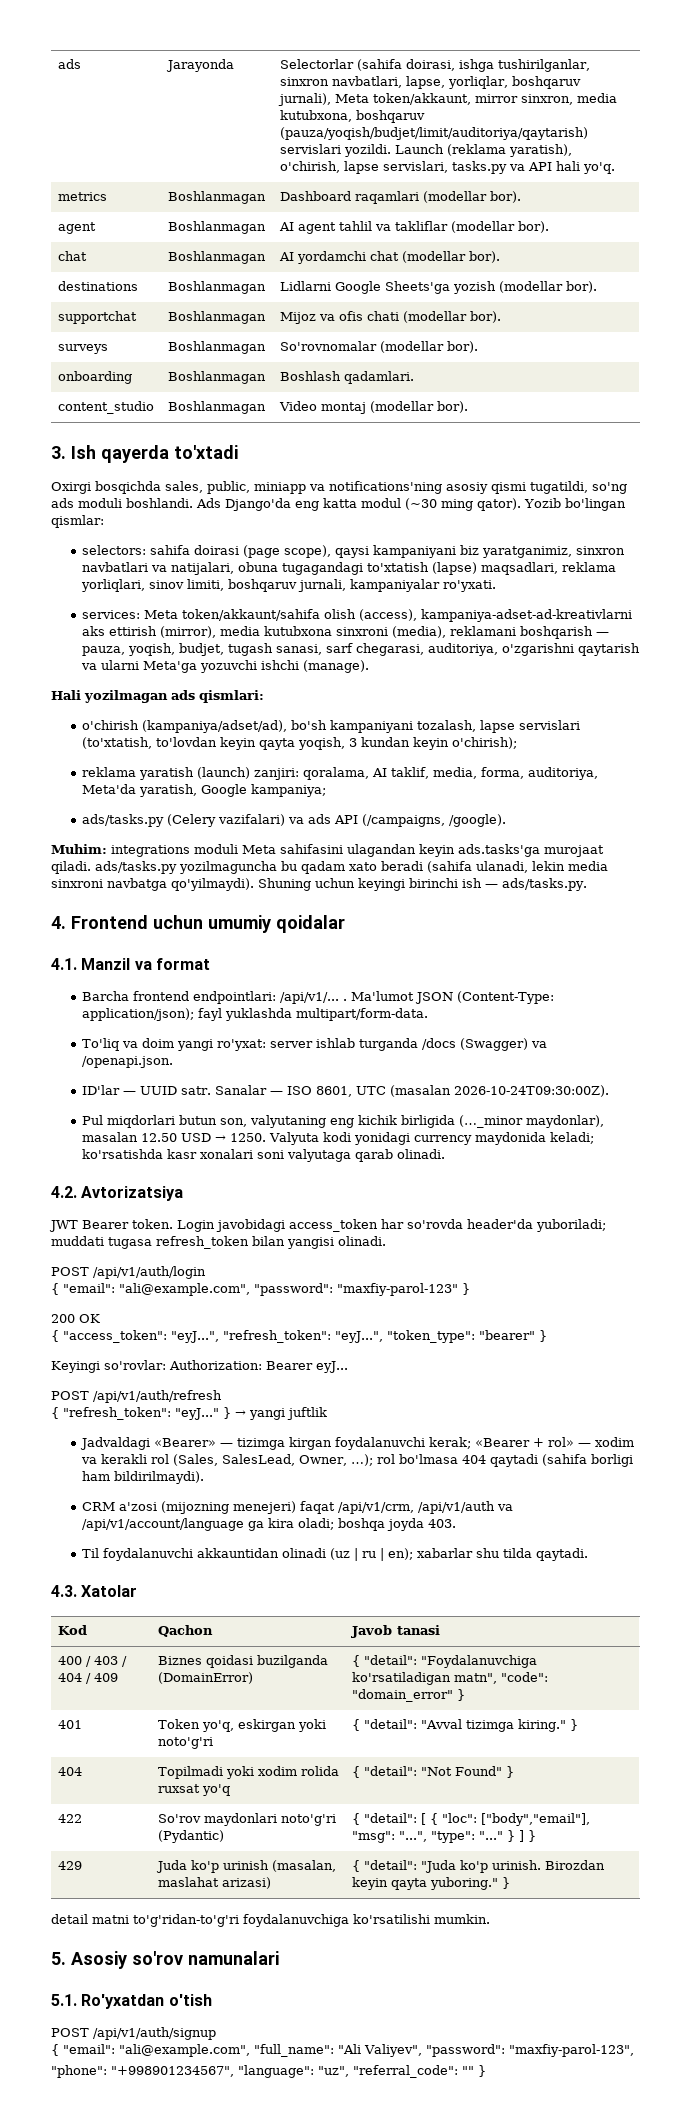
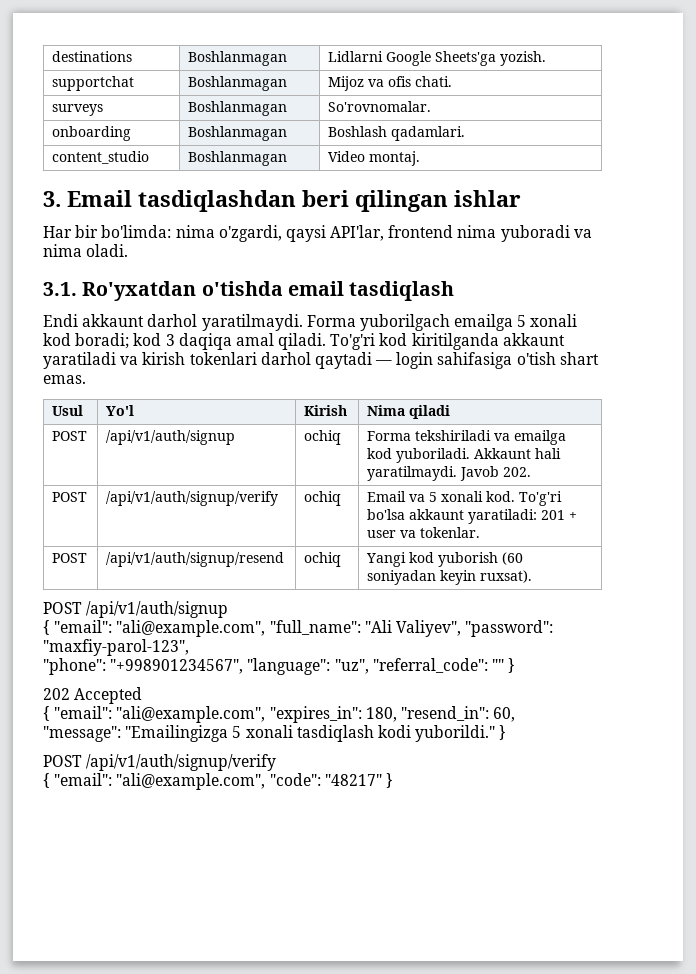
- ads | Jarayonda | Selectorlar (sahifa doirasi, ishga tushirilganlar, sinxron navbatlari, lapse, yorliqlar, boshqaruv jurnali), Meta token/akkaunt, mirror sinxron, media kutubxona, boshqaruv (pauza/yoqish/budjet/limit/auditoriya/qaytarish) servislari yozildi. Launch (reklama yaratish), o'chirish, lapse servislari, tasks.py va API hali yo'q.
- metrics | Boshlanmagan | Dashboard raqamlari (modellar bor).
- agent | Boshlanmagan | AI agent tahlil va takliflar (modellar bor).
- chat | Boshlanmagan | AI yordamchi chat (modellar bor).
- destinations | Boshlanmagan | Lidlarni Google Sheets'ga yozish (modellar bor).
+ destinations | Boshlanmagan | Lidlarni Google Sheets'ga yozish.
- supportchat | Boshlanmagan | Mijoz va ofis chati (modellar bor).
+ supportchat | Boshlanmagan | Mijoz va ofis chati.
- surveys | Boshlanmagan | So'rovnomalar (modellar bor).
+ surveys | Boshlanmagan | So'rovnomalar.
- content_studio | Boshlanmagan | Video montaj (modellar bor).
- 3. Ish qayerda to'xtadi
- Oxirgi bosqichda sales, public, miniapp va notifications'ning asosiy qismi tugatildi, so'ng ads moduli boshlandi. Ads Django'da eng katta modul (~30 ming qator). Yozib bo'lingan qismlar:
- selectors: sahifa doirasi (page scope), qaysi kampaniyani biz yaratganimiz, sinxron navbatlari va natijalari, obuna tugagandagi to'xtatish (lapse) maqsadlari, reklama yorliqlari, sinov limiti, boshqaruv jurnali, kampaniyalar ro'yxati.
- services: Meta token/akkaunt/sahifa olish (access), kampaniya-adset-ad-kreativlarni aks ettirish (mirror), media kutubxona sinxroni (media), reklamani boshqarish — pauza, yoqish, budjet, tugash sanasi, sarf chegarasi, auditoriya, o'zgarishni qaytarish va ularni Meta'ga yozuvchi ishchi (manage).
- Hali yozilmagan ads qismlari:
- o'chirish (kampaniya/adset/ad), bo'sh kampaniyani tozalash, lapse servislari (to'xtatish, to'lovdan keyin qayta yoqish, 3 kundan keyin o'chirish);
- reklama yaratish (launch) zanjiri: qoralama, AI taklif, media, forma, auditoriya, Meta'da yaratish, Google kampaniya;
- ads/tasks.py (Celery vazifalari) va ads API (/campaigns, /google).
- Muhim: integrations moduli Meta sahifasini ulagandan keyin ads.tasks'ga murojaat qiladi. ads/tasks.py yozilmaguncha bu qadam xato beradi (sahifa ulanadi, lekin media sinxroni navbatga qo'yilmaydi). Shuning uchun keyingi birinchi ish — ads/tasks.py.
- 4. Frontend uchun umumiy qoidalar
- 4.1. Manzil va format
- Barcha frontend endpointlari: /api/v1/... . Ma'lumot JSON (Content-Type: application/json); fayl yuklashda multipart/form-data.
- To'liq va doim yangi ro'yxat: server ishlab turganda /docs (Swagger) va /openapi.json.
- ID'lar — UUID satr. Sanalar — ISO 8601, UTC (masalan 2026-10-24T09:30:00Z).
- Pul miqdorlari butun son, valyutaning eng kichik birligida (…_minor maydonlar), masalan 12.50 USD → 1250. Valyuta kodi yonidagi currency maydonida keladi; ko'rsatishda kasr xonalari soni valyutaga qarab olinadi.
- 4.2. Avtorizatsiya
- JWT Bearer token. Login javobidagi access_token har so'rovda header'da yuboriladi; muddati tugasa refresh_token bilan yangisi olinadi.
- POST /api/v1/auth/login
- { "email": "ali@example.com", "password": "maxfiy-parol-123" }
- 200 OK
- { "access_token": "eyJ...", "refresh_token": "eyJ...", "token_type": "bearer" }
- Keyingi so'rovlar: Authorization: Bearer eyJ...
- POST /api/v1/auth/refresh
- { "refresh_token": "eyJ..." } → yangi juftlik
- Jadvaldagi «Bearer» — tizimga kirgan foydalanuvchi kerak; «Bearer + rol» — xodim va kerakli rol (Sales, SalesLead, Owner, …); rol bo'lmasa 404 qaytadi (sahifa borligi ham bildirilmaydi).
- CRM a'zosi (mijozning menejeri) faqat /api/v1/crm, /api/v1/auth va /api/v1/account/language ga kira oladi; boshqa joyda 403.
- Til foydalanuvchi akkauntidan olinadi (uz | ru | en); xabarlar shu tilda qaytadi.
- 4.3. Xatolar
- Kod | Qachon | Javob tanasi
- 400 / 403 / 404 / 409 | Biznes qoidasi buzilganda (DomainError) | { "detail": "Foydalanuvchiga ko'rsatiladigan matn", "code": "domain_error" }
- 401 | Token yo'q, eskirgan yoki noto'g'ri | { "detail": "Avval tizimga kiring." }
- 404 | Topilmadi yoki xodim rolida ruxsat yo'q | { "detail": "Not Found" }
- 422 | So'rov maydonlari noto'g'ri (Pydantic) | { "detail": [ { "loc": ["body","email"], "msg": "...", "type": "..." } ] }
- 429 | Juda ko'p urinish (masalan, maslahat arizasi) | { "detail": "Juda ko'p urinish. Birozdan keyin qayta yuboring." }
- detail matni to'g'ridan-to'g'ri foydalanuvchiga ko'rsatilishi mumkin.
- 5. Asosiy so'rov namunalari
- 5.1. Ro'yxatdan o'tish
+ content_studio | Boshlanmagan | Video montaj.
+ 3. Email tasdiqlashdan beri qilingan ishlar
+ Har bir bo'limda: nima o'zgardi, qaysi API'lar, frontend nima yuboradi va nima oladi.
+ 3.1. Ro'yxatdan o'tishda email tasdiqlash
+ Endi akkaunt darhol yaratilmaydi. Forma yuborilgach emailga 5 xonali kod boradi; kod 3 daqiqa amal qiladi. To'g'ri kod kiritilganda akkaunt yaratiladi va kirish tokenlari darhol qaytadi — login sahifasiga o'tish shart emas.
+ Usul | Yo'l | Kirish | Nima qiladi
+ POST | /api/v1/auth/signup | ochiq | Forma tekshiriladi va emailga kod yuboriladi. Akkaunt hali yaratilmaydi. Javob 202.
+ POST | /api/v1/auth/signup/verify | ochiq | Email va 5 xonali kod. To'g'ri bo'lsa akkaunt yaratiladi: 201 + user va tokenlar.
+ POST | /api/v1/auth/signup/resend | ochiq | Yangi kod yuborish (60 soniyadan keyin ruxsat).
+ 202 Accepted
+ { "email": "ali@example.com", "expires_in": 180, "resend_in": 60,
+ "message": "Emailingizga 5 xonali tasdiqlash kodi yuborildi." }
+ POST /api/v1/auth/signup/verify
+ { "email": "ali@example.com", "code": "48217" }

